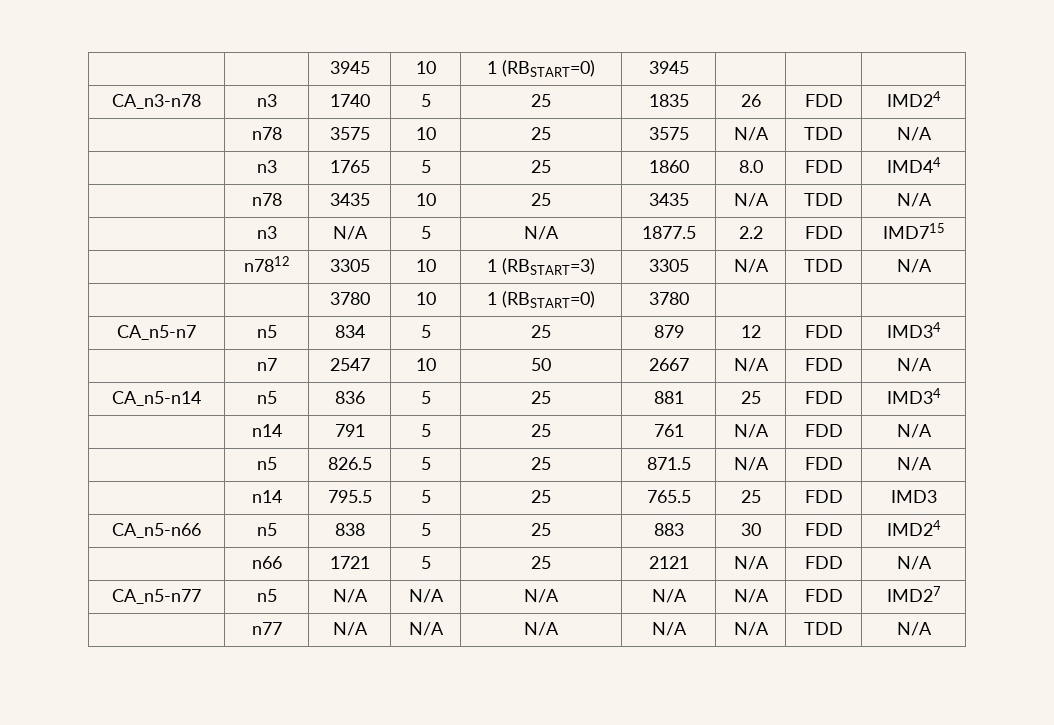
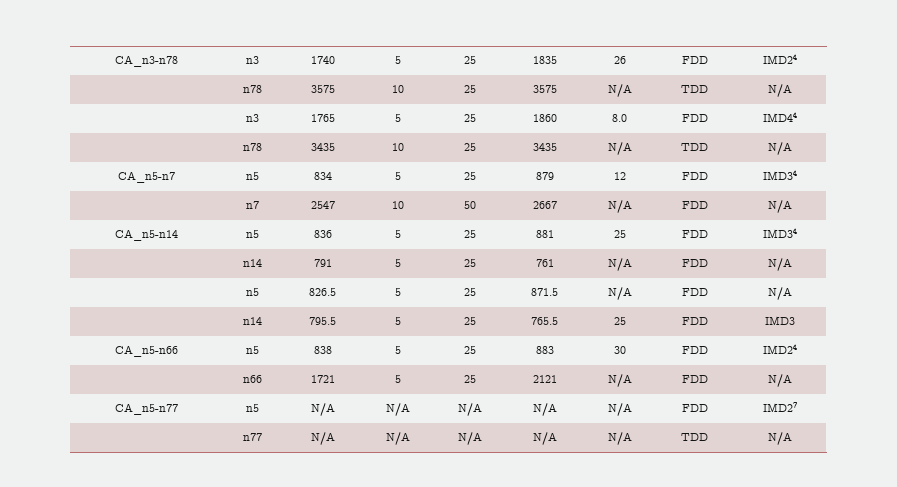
- | | 3945 | 10 | 1 (RBSTART=0) | 3945 | | |
- | n3 | N/A | 5 | N/A | 1877.5 | 2.2 | FDD | IMD715
- | n7812 | 3305 | 10 | 1 (RBSTART=3) | 3305 | N/A | TDD | N/A
- | | 3780 | 10 | 1 (RBSTART=0) | 3780 | | |

